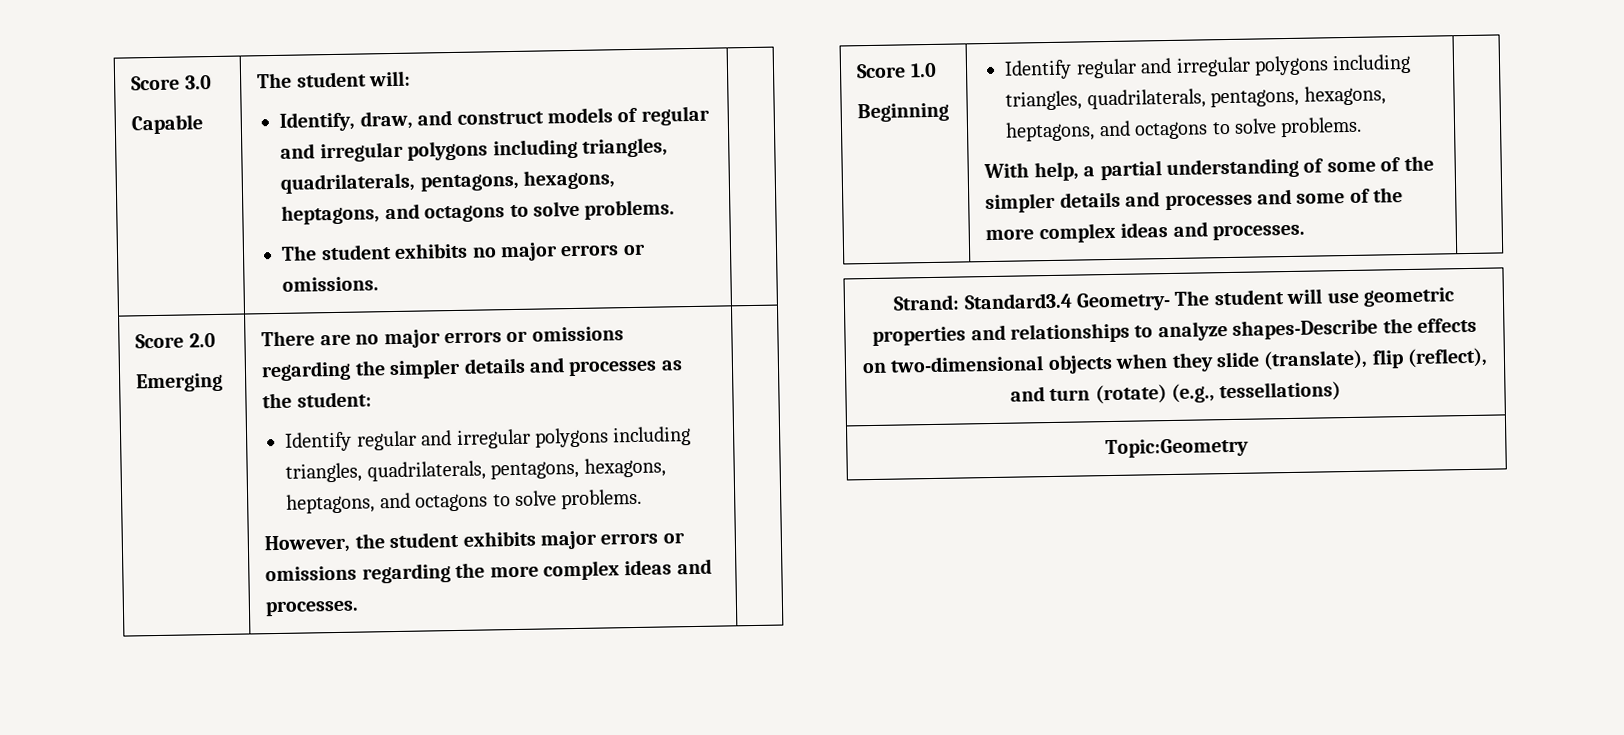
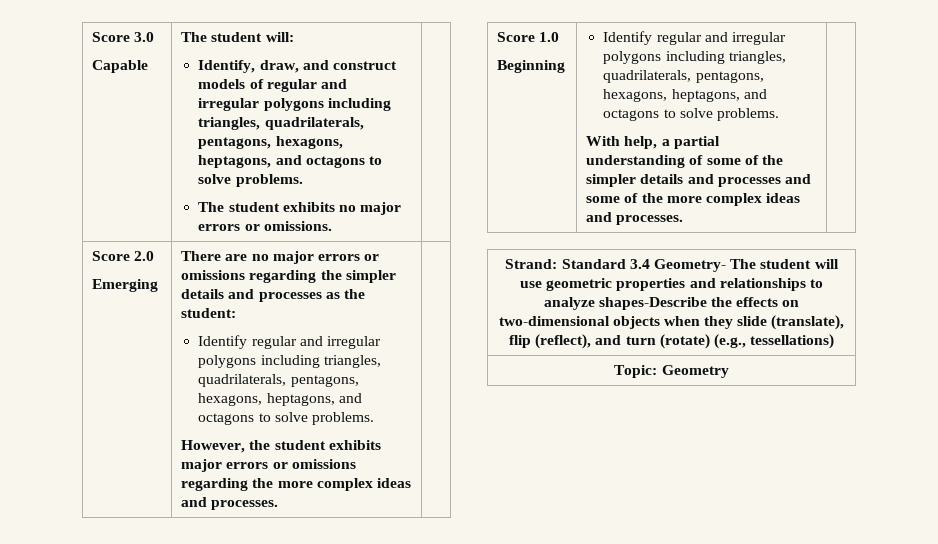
- Strand: Standard3.4 Geometry- The student will use geometric properties and relationships to analyze shapes-Describe the effects on two-dimensional objects when they slide (translate), flip (reflect), and turn (rotate) (e.g., tessellations)
+ Strand: Standard 3.4 Geometry- The student will use geometric properties and relationships to analyze shapes-Describe the effects on two-dimensional objects when they slide (translate), flip (reflect), and turn (rotate) (e.g., tessellations)
- Topic:Geometry
+ Topic: Geometry

